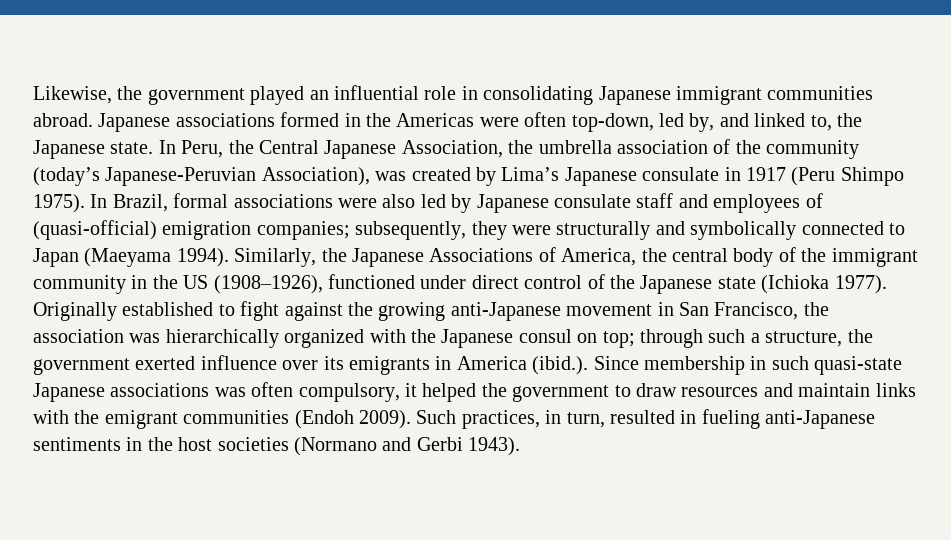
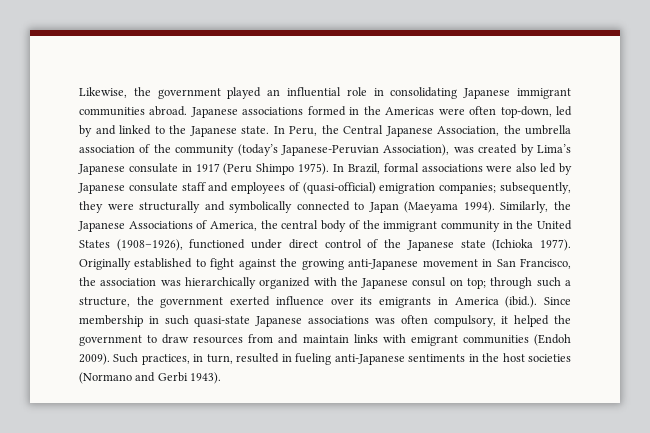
- Japanese associations formed in the Americas were often top-down, led by, and linked to, the Japanese state.
+ Japanese associations formed in the Americas were often top-down, led by and linked to the Japanese state.
- Similarly, the Japanese Associations of America, the central body of the immigrant community in the US (1908–1926), functioned under direct control of the Japanese state (Ichioka 1977).
+ Similarly, the Japanese Associations of America, the central body of the immigrant community in the United States (1908–1926), functioned under direct control of the Japanese state (Ichioka 1977).
- through such a structure, the government exerted influence over its emigrants in America (ibid.). Since membership in such quasi-state Japanese associations was often compulsory, it helped the government to draw resources and maintain links with the emigrant communities (Endoh 2009).
+ through such a structure, the government exerted influence over its emigrants in America (ibid.). Since membership in such quasi-state Japanese associations was often compulsory, it helped the government to draw resources from and maintain links with emigrant communities (Endoh 2009).

